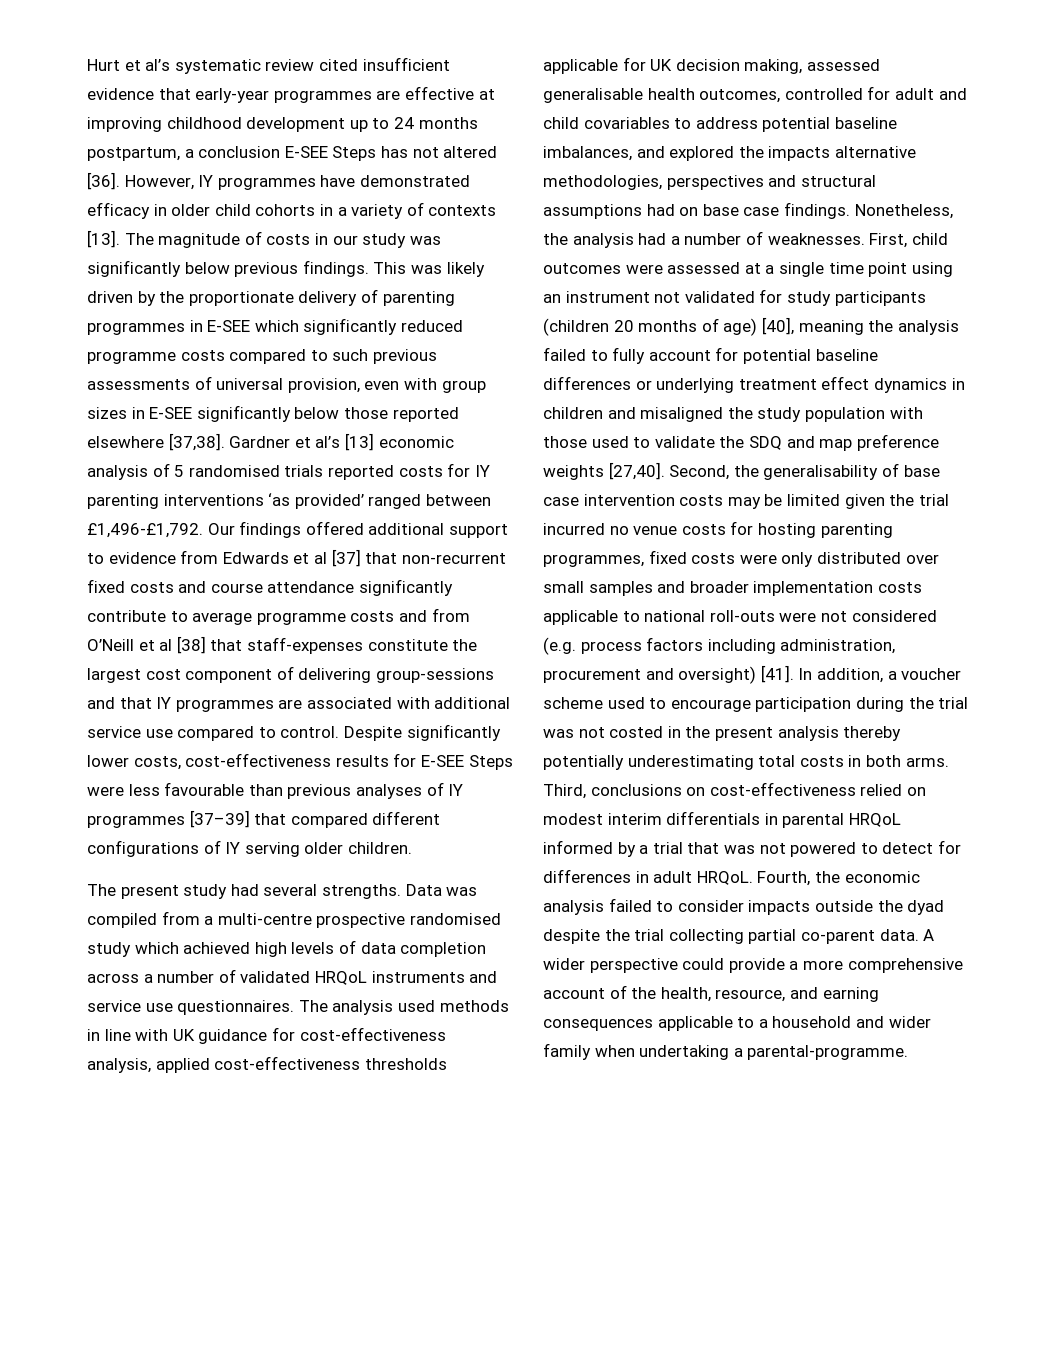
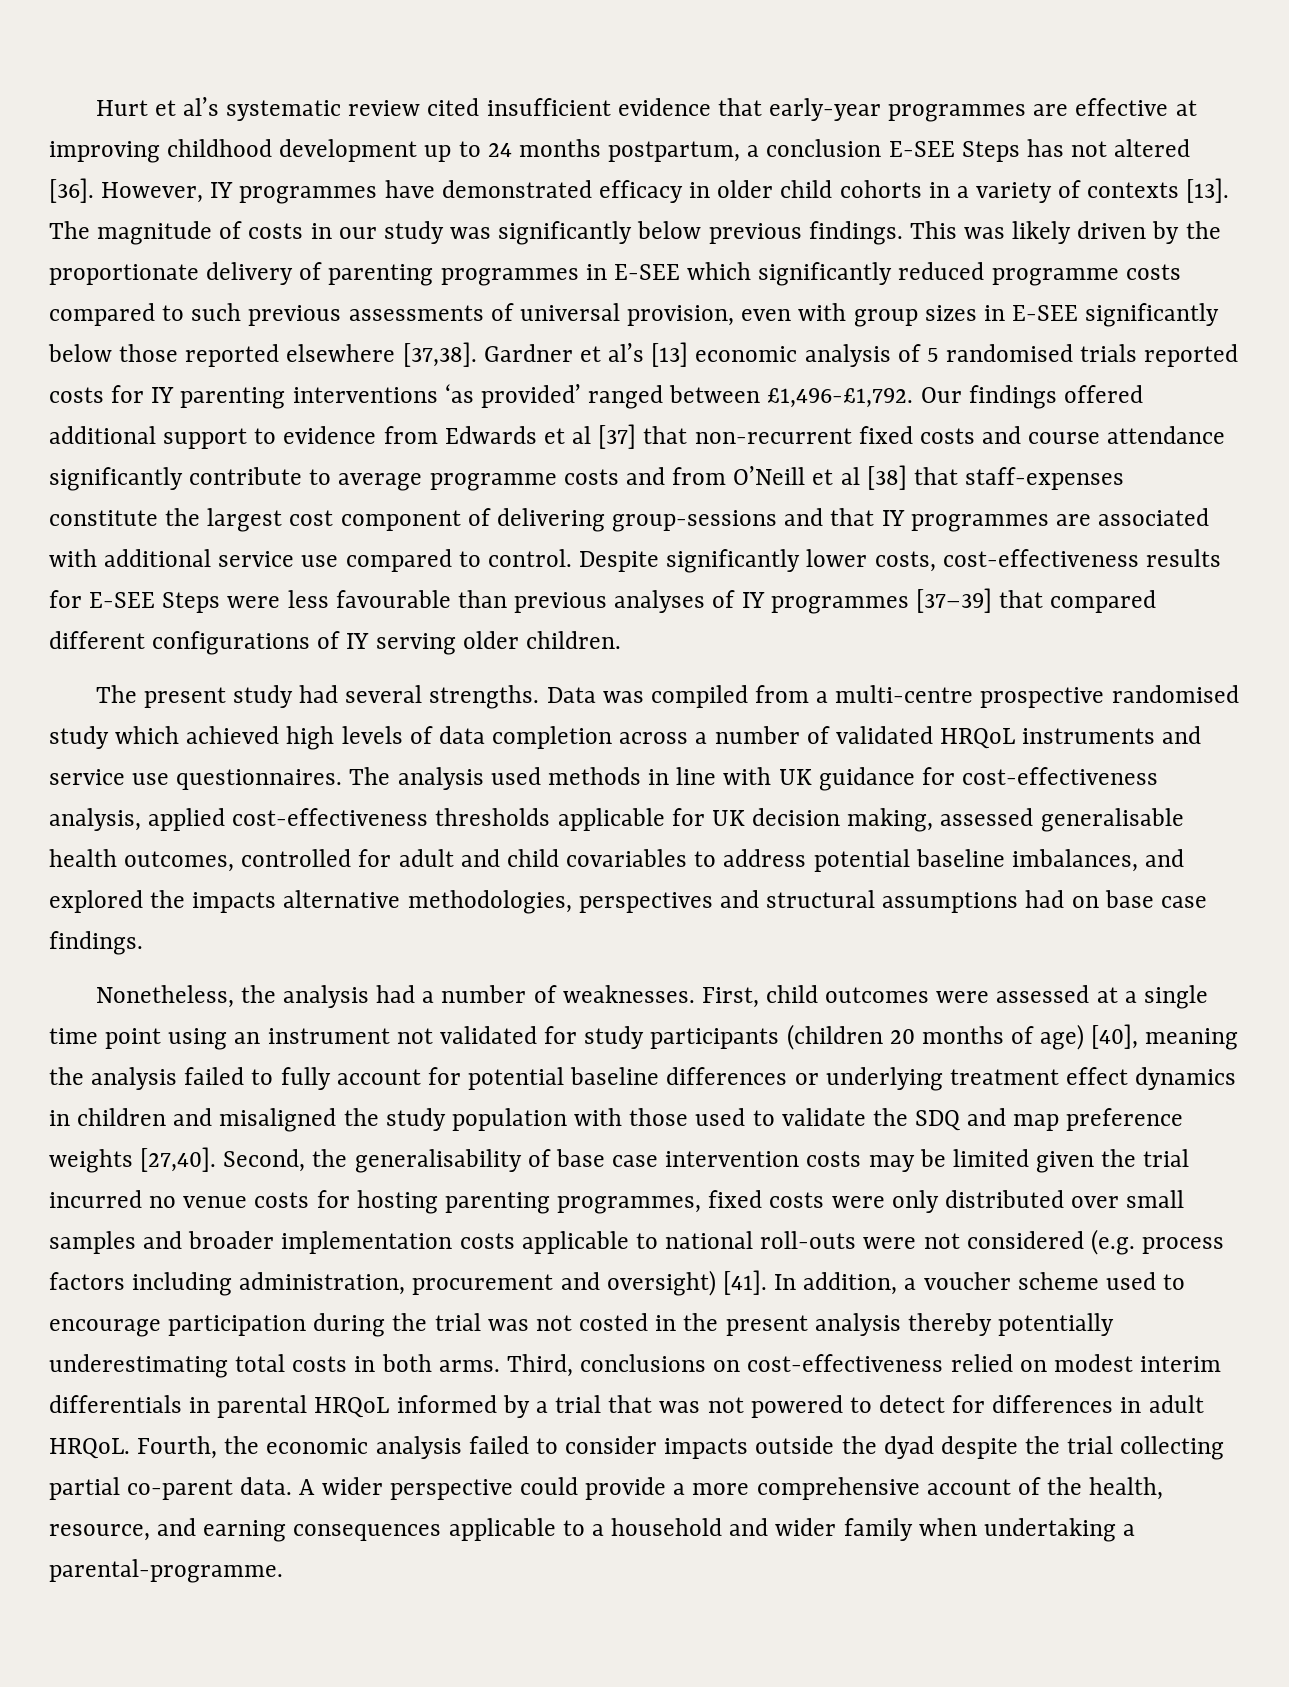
- The analysis used methods in line with UK guidance for cost-effectiveness analysis, applied cost-effectiveness thresholds applicable for UK decision making, assessed generalisable health outcomes, controlled for adult and child covariables to address potential baseline imbalances, and explored the impacts alternative methodologies, perspectives and structural assumptions had on base case findings. Nonetheless, the analysis had a number of weaknesses.
+ The analysis used methods in line with UK guidance for cost-effectiveness analysis, applied cost-effectiveness thresholds applicable for UK decision making, assessed generalisable health outcomes, controlled for adult and child covariables to address potential baseline imbalances, and explored the impacts alternative methodologies, perspectives and structural assumptions had on base case findings.
+ Nonetheless, the analysis had a number of weaknesses.

